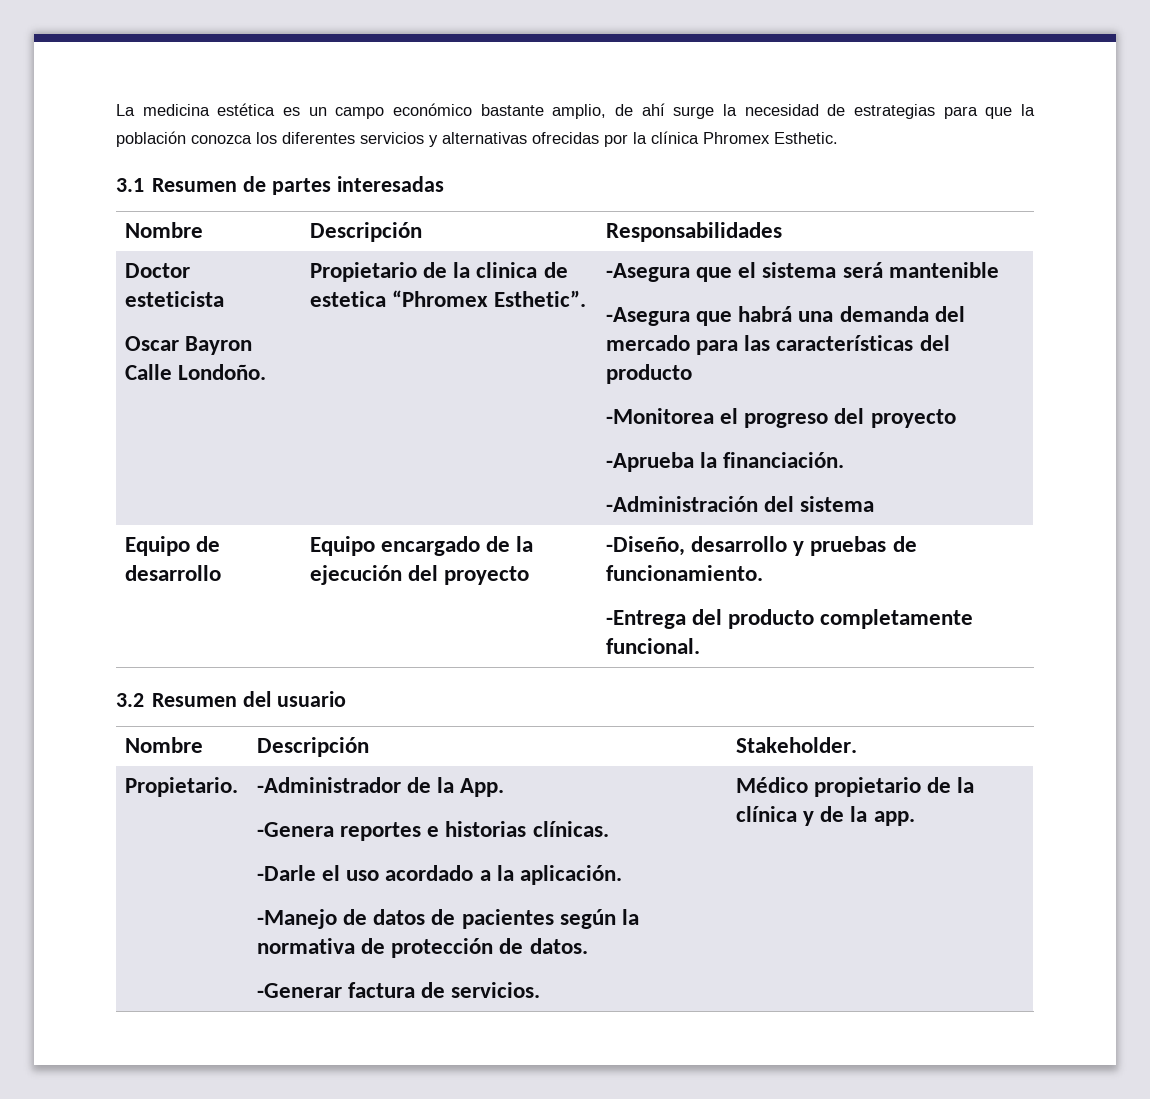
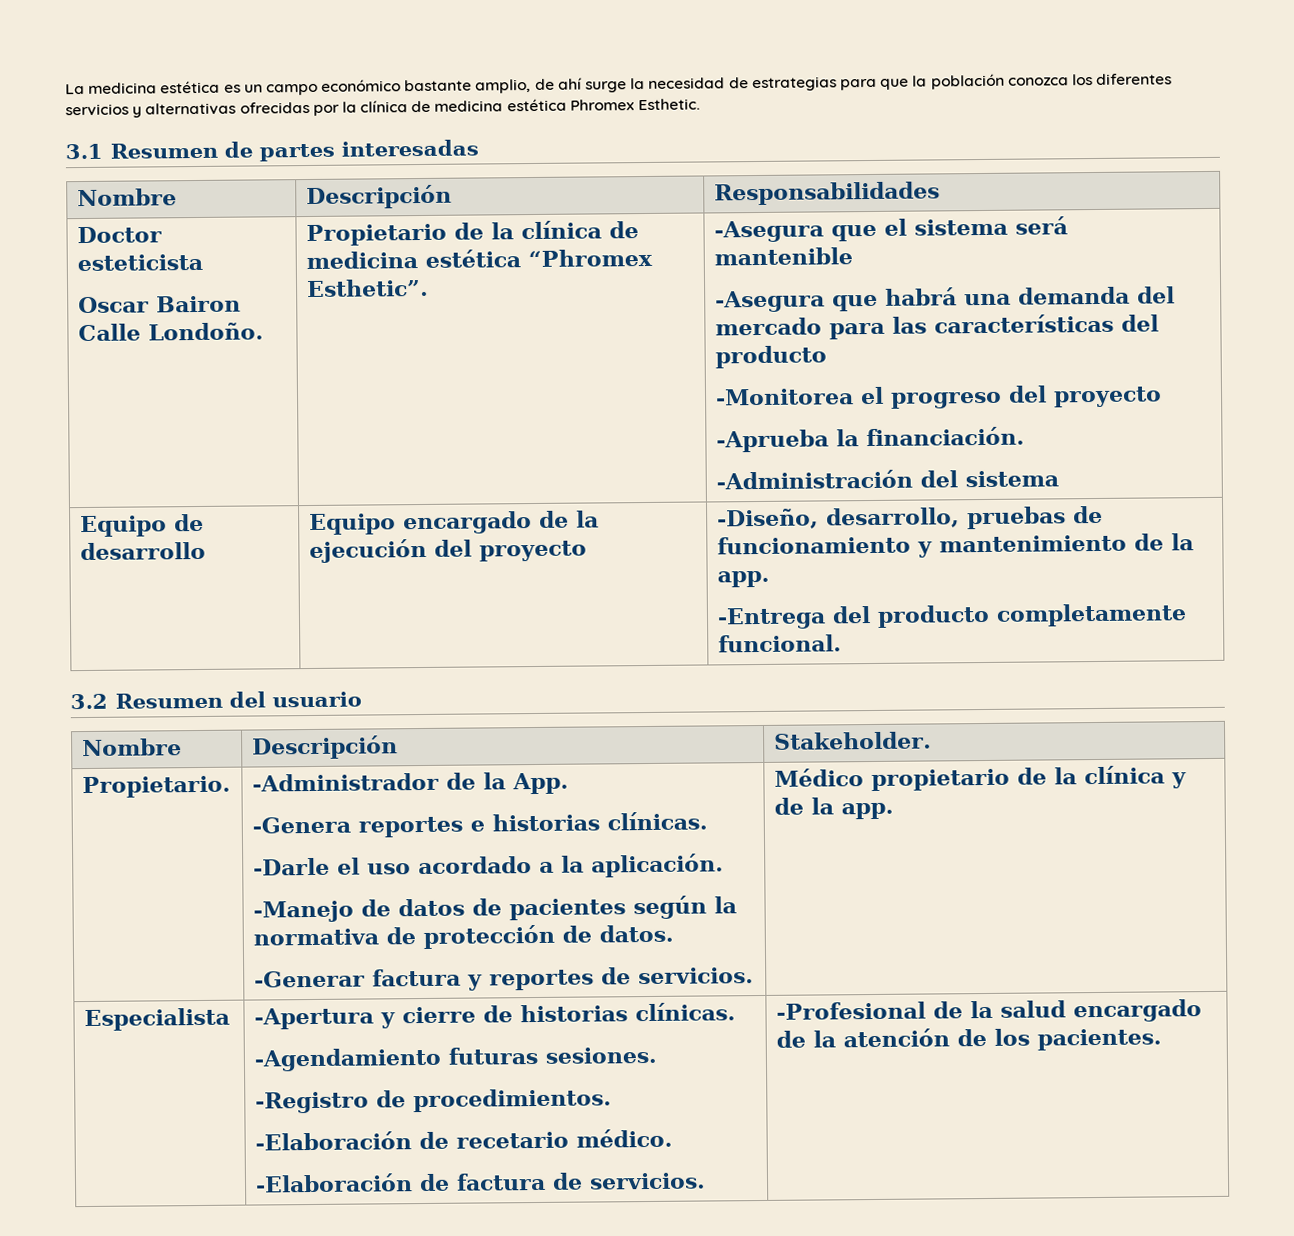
- La medicina estética es un campo económico bastante amplio, de ahí surge la necesidad de estrategias para que la población conozca los diferentes servicios y alternativas ofrecidas por la clínica Phromex Esthetic.
+ La medicina estética es un campo económico bastante amplio, de ahí surge la necesidad de estrategias para que la población conozca los diferentes servicios y alternativas ofrecidas por la clínica de medicina estética Phromex Esthetic.
- Oscar Bayron Calle Londoño.
+ Oscar Bairon Calle Londoño.
- Propietario de la clinica de estetica “Phromex Esthetic”.
+ Propietario de la clínica de medicina estética “Phromex Esthetic”.
- Equipo de desarrollo | Equipo encargado de la ejecución del proyecto | -Diseño, desarrollo y pruebas de funcionamiento.
+ Equipo de desarrollo | Equipo encargado de la ejecución del proyecto | -Diseño, desarrollo, pruebas de funcionamiento y mantenimiento de la app.
- -Generar factura de servicios.
+ -Generar factura y reportes de servicios.
+ Especialista | -Apertura y cierre de historias clínicas.
+ -Agendamiento futuras sesiones.
+ -Registro de procedimientos.
+ -Elaboración de recetario médico.
+ -Elaboración de factura de servicios. | -Profesional de la salud encargado de la atención de los pacientes.

